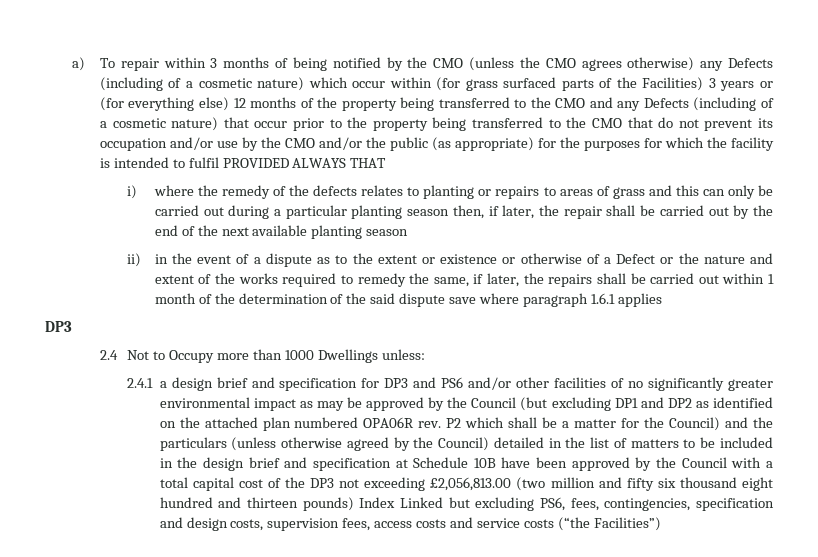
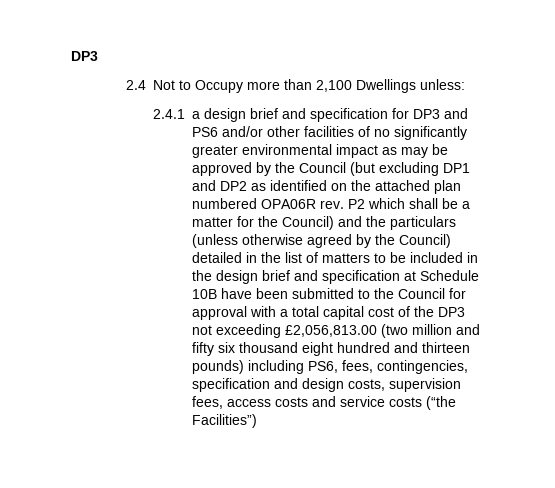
- a) To repair within 3 months of being notified by the CMO (unless the CMO agrees otherwise) any Defects (including of a cosmetic nature) which occur within (for grass surfaced parts of the Facilities) 3 years or (for everything else) 12 months of the property being transferred to the CMO and any Defects (including of a cosmetic nature) that occur prior to the property being transferred to the CMO that do not prevent its occupation and/or use by the CMO and/or the public (as appropriate) for the purposes for which the facility is intended to fulfil PROVIDED ALWAYS THAT
- i) where the remedy of the defects relates to planting or repairs to areas of grass and this can only be carried out during a particular planting season then, if later, the repair shall be carried out by the end of the next available planting season
- ii) in the event of a dispute as to the extent or existence or otherwise of a Defect or the nature and extent of the works required to remedy the same, if later, the repairs shall be carried out within 1 month of the determination of the said dispute save where paragraph 1.6.1 applies
- 2.4 Not to Occupy more than 1000 Dwellings unless:
+ 2.4 Not to Occupy more than 2,100 Dwellings unless:
- P2 which shall be a matter for the Council) and the particulars (unless otherwise agreed by the Council) detailed in the list of matters to be included in the design brief and specification at Schedule 10B have been approved by the Council with a total capital cost of the DP3 not exceeding £2,056,813.00 (two million and fifty six thousand eight hundred and thirteen pounds) Index Linked but excluding PS6, fees, contingencies, specification and design costs, supervision fees, access costs and service costs (“the Facilities”)
+ P2 which shall be a matter for the Council) and the particulars (unless otherwise agreed by the Council) detailed in the list of matters to be included in the design brief and specification at Schedule 10B have been submitted to the Council for approval with a total capital cost of the DP3 not exceeding £2,056,813.00 (two million and fifty six thousand eight hundred and thirteen pounds) including PS6, fees, contingencies, specification and design costs, supervision fees, access costs and service costs (“the Facilities”)

